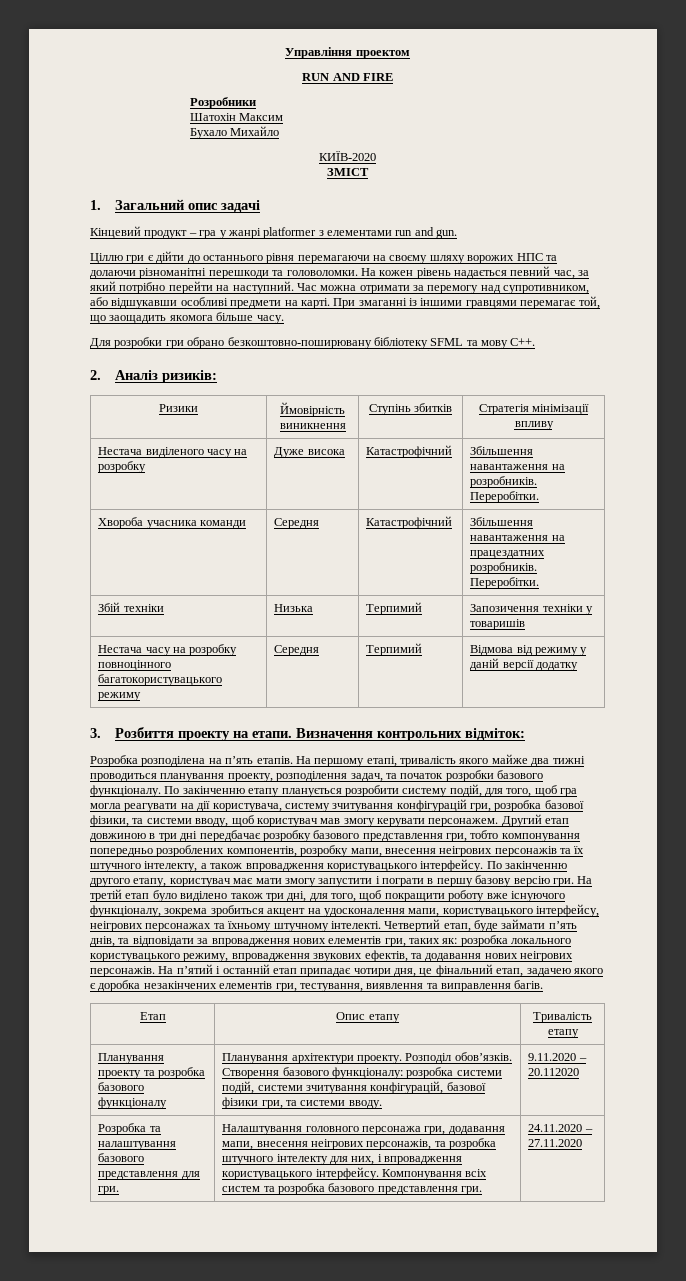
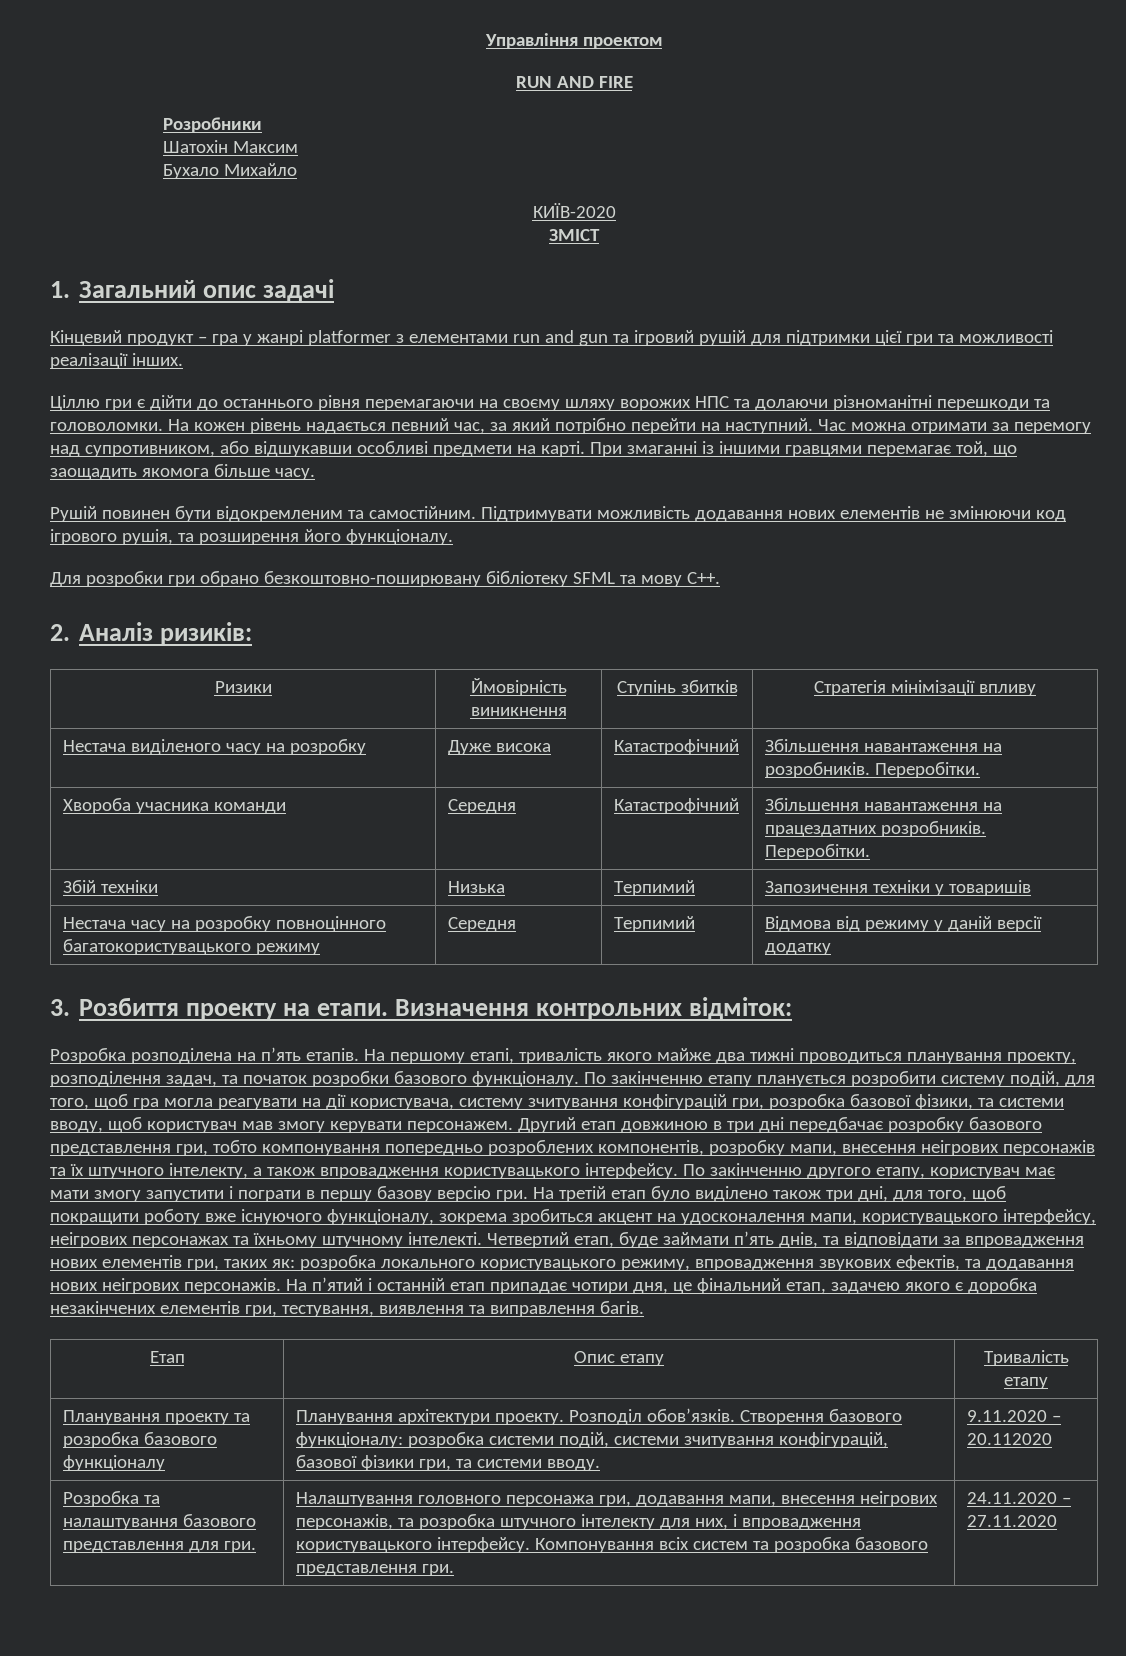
- Кінцевий продукт – гра у жанрі platformer з елементами run and gun.
+ Кінцевий продукт – гра у жанрі platformer з елементами run and gun та ігровий рушій для підтримки цієї гри та можливості реалізації інших.
+ Рушій повинен бути відокремленим та самостійним. Підтримувати можливість додавання нових елементів не змінюючи код ігрового рушія, та розширення його функціоналу.

